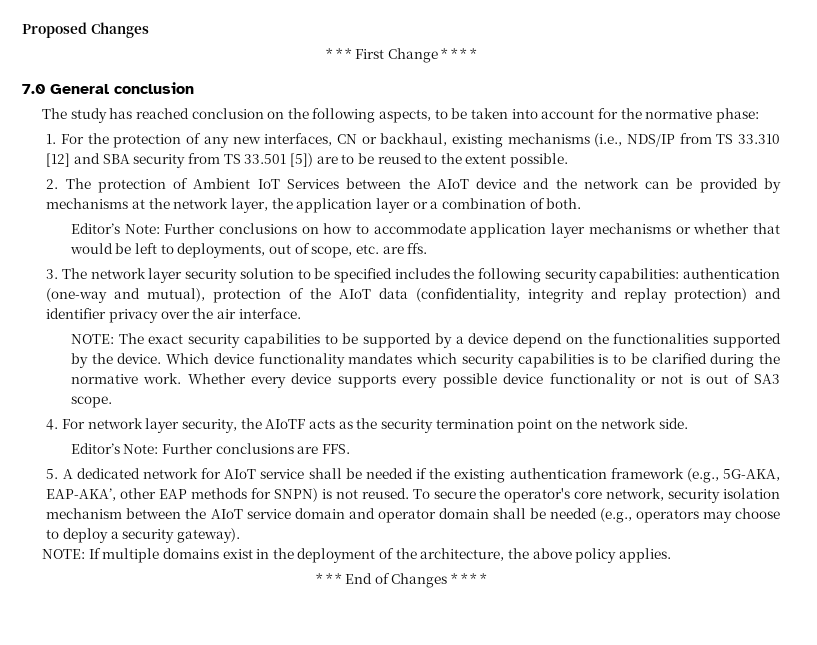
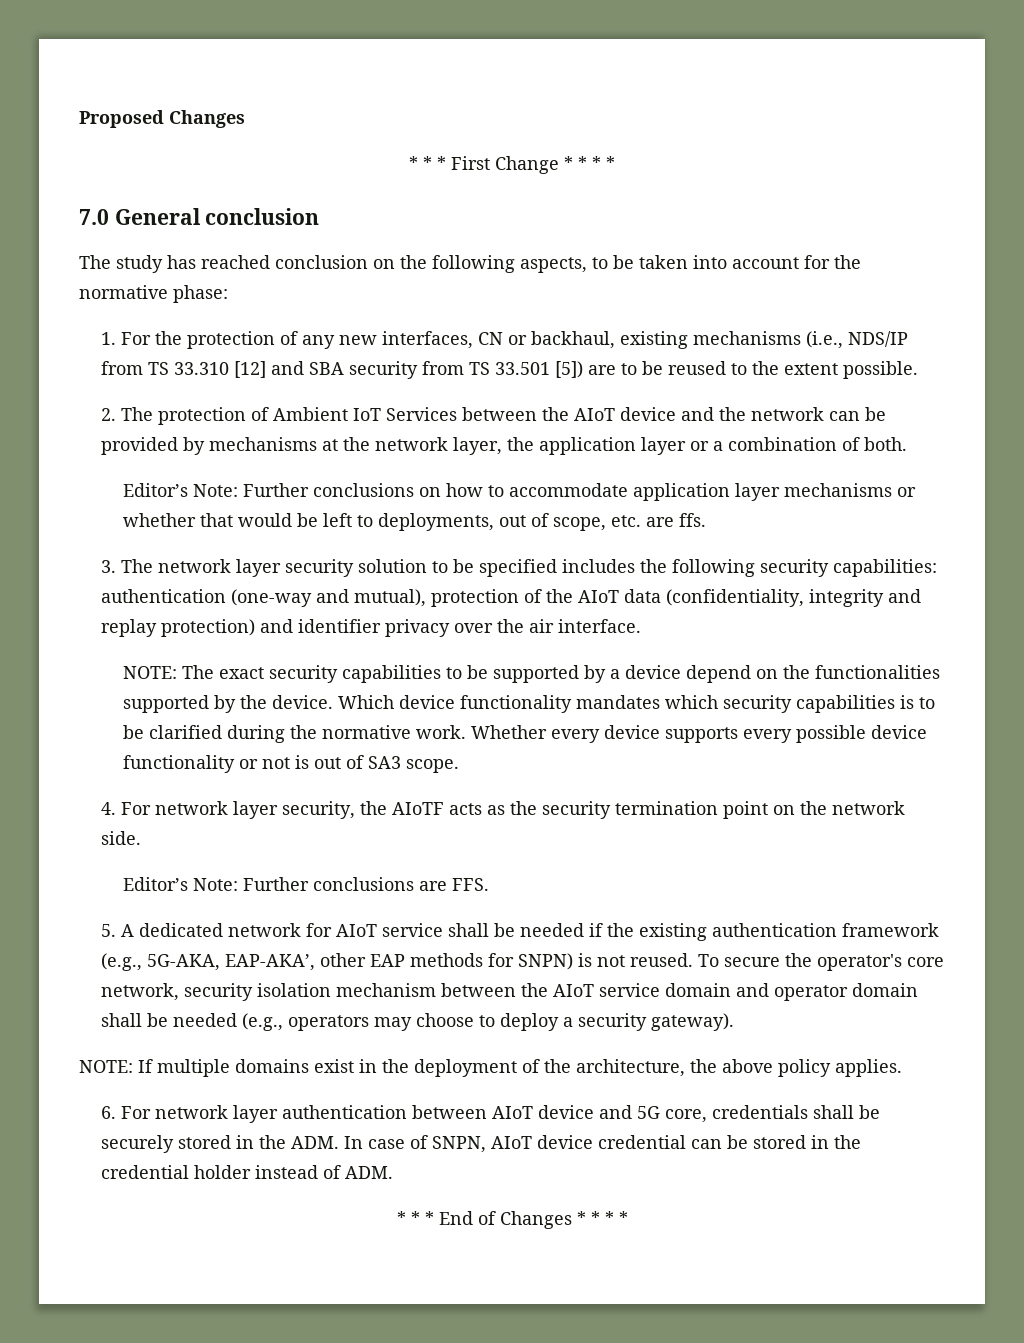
+ 6. For network layer authentication between AIoT device and 5G core, credentials shall be securely stored in the ADM. In case of SNPN, AIoT device credential can be stored in the credential holder instead of ADM.

